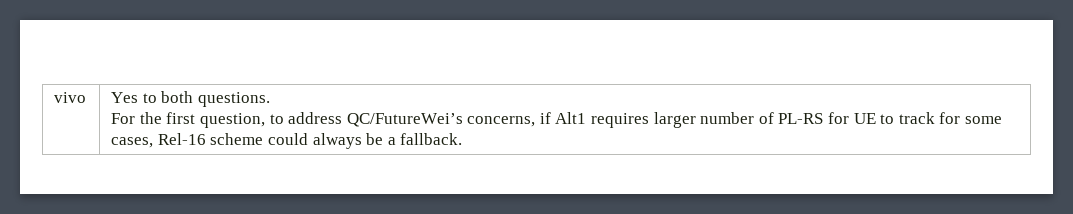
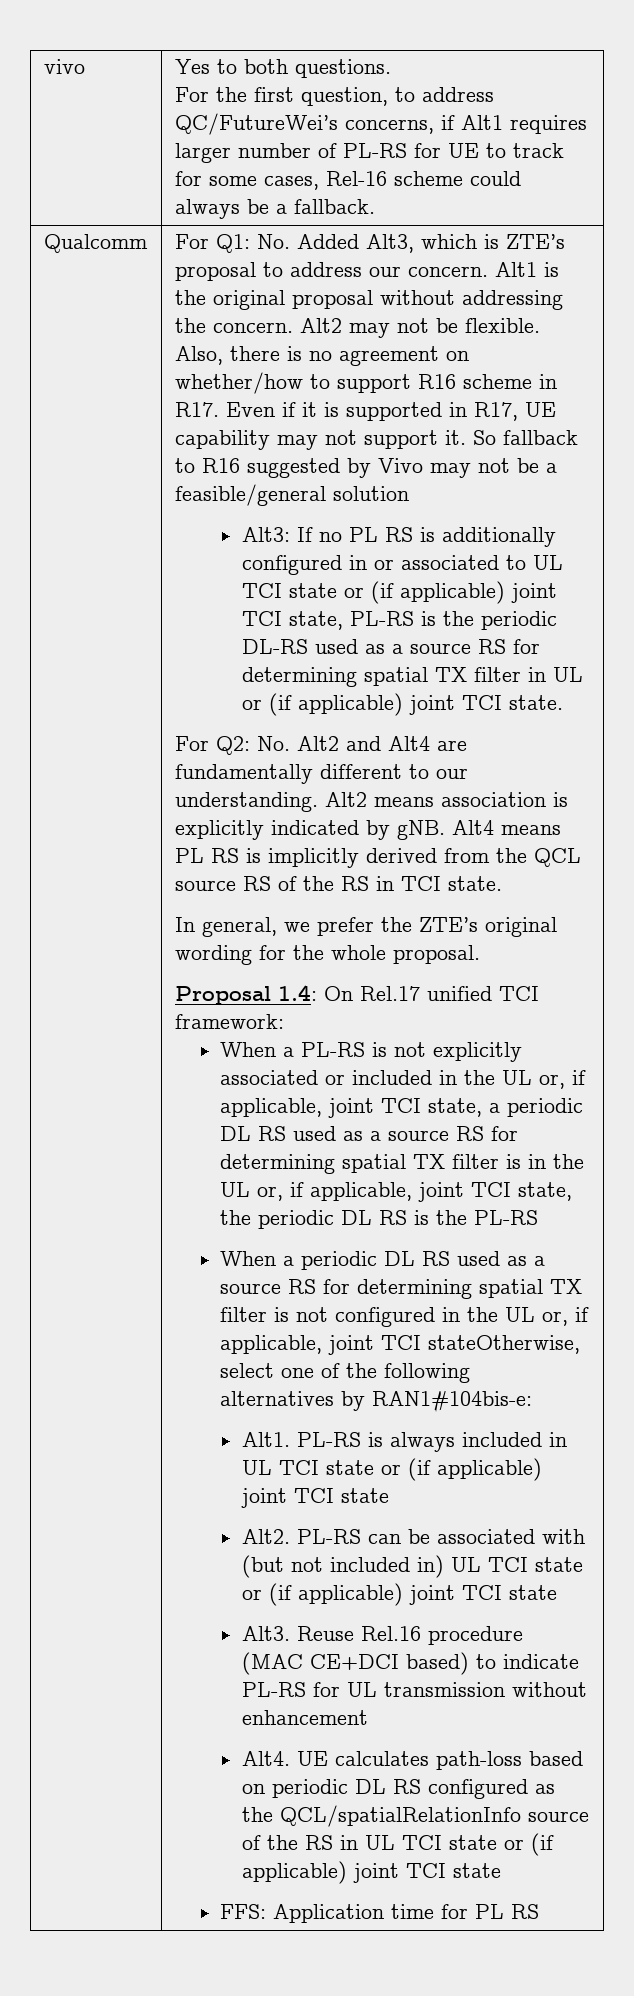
+ Qualcomm | For Q1: No. Added Alt3, which is ZTE’s proposal to address our concern. Alt1 is the original proposal without addressing the concern. Alt2 may not be flexible. Also, there is no agreement on whether/how to support R16 scheme in R17. Even if it is supported in R17, UE capability may not support it. So fallback to R16 suggested by Vivo may not be a feasible/general solution
+ Alt3: If no PL RS is additionally configured in or associated to UL TCI state or (if applicable) joint TCI state, PL-RS is the periodic DL-RS used as a source RS for determining spatial TX filter in UL or (if applicable) joint TCI state.
+ For Q2: No. Alt2 and Alt4 are fundamentally different to our understanding. Alt2 means association is explicitly indicated by gNB. Alt4 means PL RS is implicitly derived from the QCL source RS of the RS in TCI state.
+ In general, we prefer the ZTE’s original wording for the whole proposal.
+ Proposal 1.4: On Rel.17 unified TCI framework:
+ When a PL-RS is not explicitly associated or included in the UL or, if applicable, joint TCI state, a periodic DL RS used as a source RS for determining spatial TX filter is in the UL or, if applicable, joint TCI state, the periodic DL RS is the PL-RS
+ When a periodic DL RS used as a source RS for determining spatial TX filter is not configured in the UL or, if applicable, joint TCI stateOtherwise, select one of the following alternatives by RAN1#104bis-e:
+ Alt1. PL-RS is always included in UL TCI state or (if applicable) joint TCI state
+ Alt2. PL-RS can be associated with (but not included in) UL TCI state or (if applicable) joint TCI state
+ Alt3. Reuse Rel.16 procedure (MAC CE+DCI based) to indicate PL-RS for UL transmission without enhancement
+ Alt4. UE calculates path-loss based on periodic DL RS configured as the QCL/spatialRelationInfo source of the RS in UL TCI state or (if applicable) joint TCI state
+ FFS: Application time for PL RS

